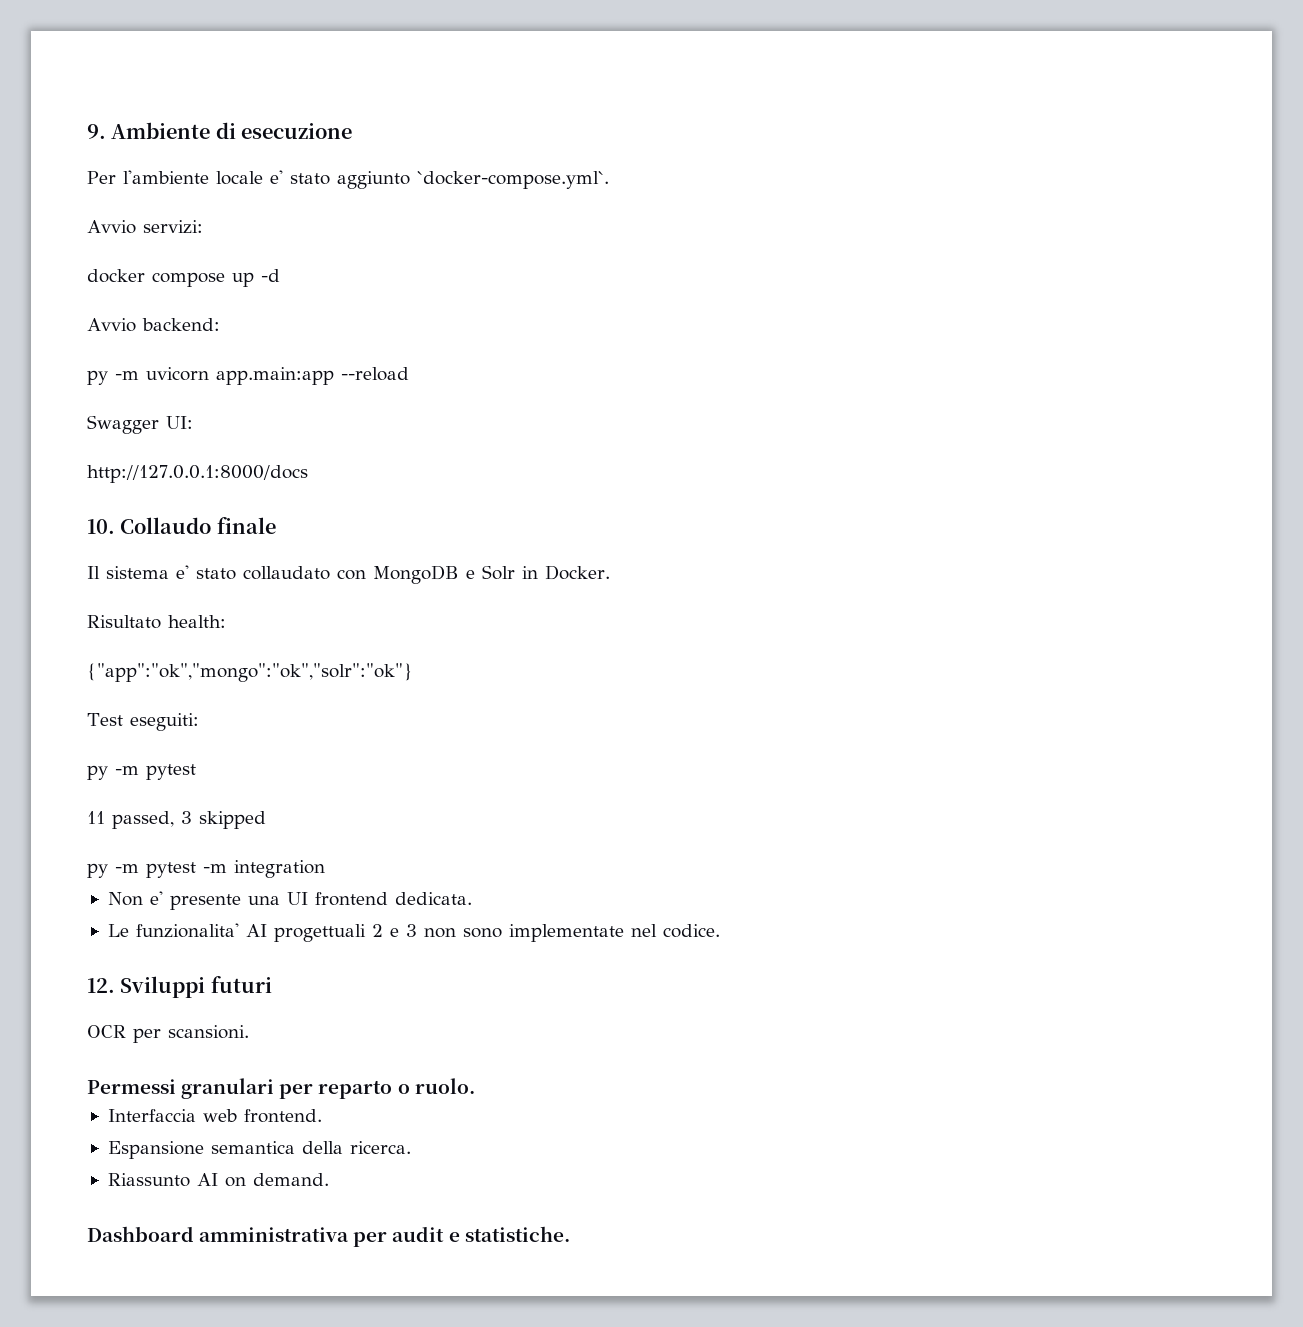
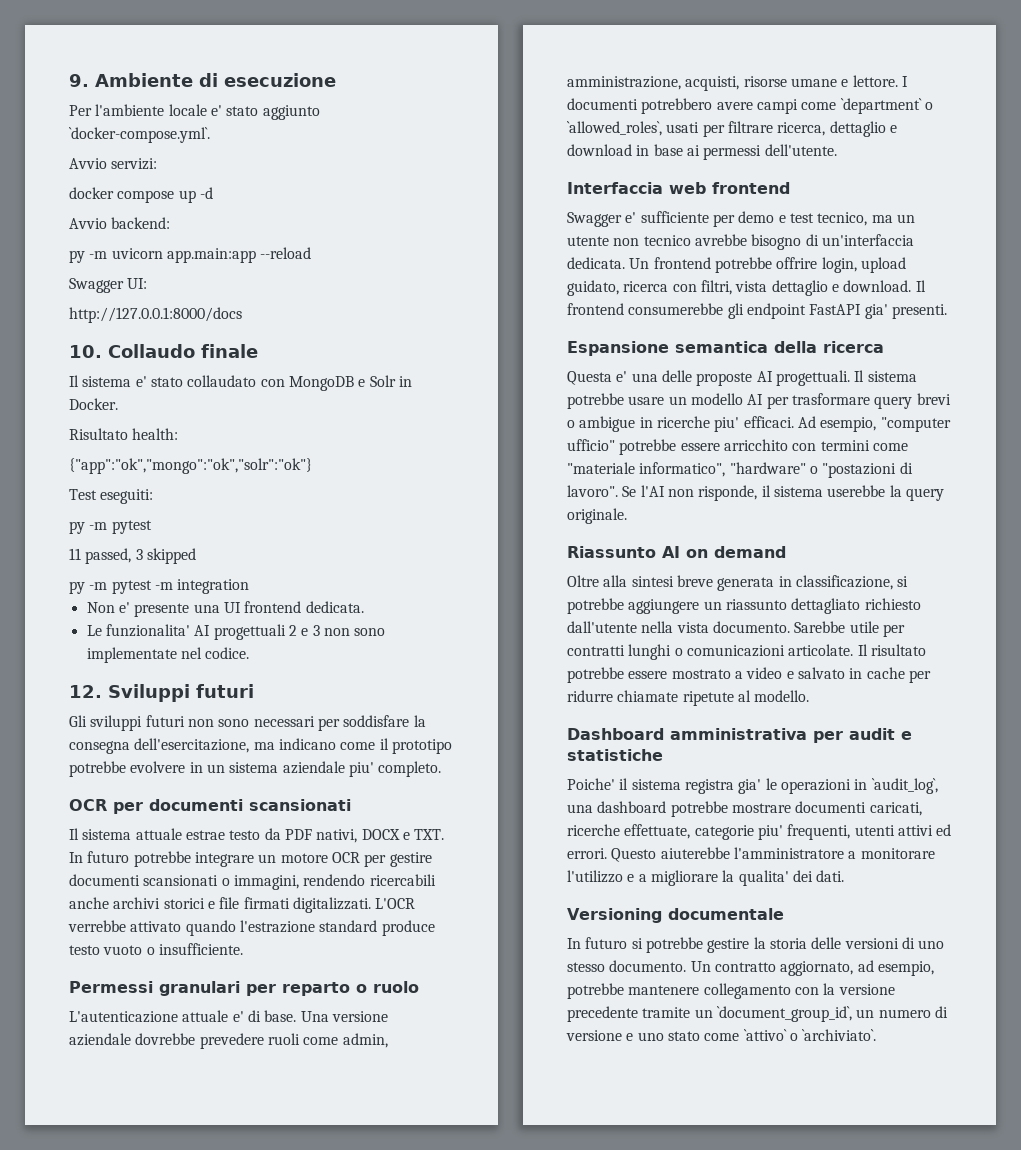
- OCR per scansioni.
+ Gli sviluppi futuri non sono necessari per soddisfare la consegna dell'esercitazione, ma indicano come il prototipo potrebbe evolvere in un sistema aziendale piu' completo.
+ OCR per documenti scansionati
+ Il sistema attuale estrae testo da PDF nativi, DOCX e TXT. In futuro potrebbe integrare un motore OCR per gestire documenti scansionati o immagini, rendendo ricercabili anche archivi storici e file firmati digitalizzati. L'OCR verrebbe attivato quando l'estrazione standard produce testo vuoto o insufficiente.
- Permessi granulari per reparto o ruolo.
- Interfaccia web frontend.
- Espansione semantica della ricerca.
- Riassunto AI on demand.
+ Permessi granulari per reparto o ruolo
+ L'autenticazione attuale e' di base. Una versione aziendale dovrebbe prevedere ruoli come admin, amministrazione, acquisti, risorse umane e lettore. I documenti potrebbero avere campi come `department` o `allowed_roles`, usati per filtrare ricerca, dettaglio e download in base ai permessi dell'utente.
+ Interfaccia web frontend
+ Swagger e' sufficiente per demo e test tecnico, ma un utente non tecnico avrebbe bisogno di un'interfaccia dedicata. Un frontend potrebbe offrire login, upload guidato, ricerca con filtri, vista dettaglio e download. Il frontend consumerebbe gli endpoint FastAPI gia' presenti.
+ Espansione semantica della ricerca
+ Questa e' una delle proposte AI progettuali. Il sistema potrebbe usare un modello AI per trasformare query brevi o ambigue in ricerche piu' efficaci. Ad esempio, "computer ufficio" potrebbe essere arricchito con termini come "materiale informatico", "hardware" o "postazioni di lavoro". Se l'AI non risponde, il sistema userebbe la query originale.
+ Riassunto AI on demand
+ Oltre alla sintesi breve generata in classificazione, si potrebbe aggiungere un riassunto dettagliato richiesto dall'utente nella vista documento. Sarebbe utile per contratti lunghi o comunicazioni articolate. Il risultato potrebbe essere mostrato a video e salvato in cache per ridurre chiamate ripetute al modello.
- Dashboard amministrativa per audit e statistiche.
+ Dashboard amministrativa per audit e statistiche
+ Poiche' il sistema registra gia' le operazioni in `audit_log`, una dashboard potrebbe mostrare documenti caricati, ricerche effettuate, categorie piu' frequenti, utenti attivi ed errori. Questo aiuterebbe l'amministratore a monitorare l'utilizzo e a migliorare la qualita' dei dati.
+ Versioning documentale
+ In futuro si potrebbe gestire la storia delle versioni di uno stesso documento. Un contratto aggiornato, ad esempio, potrebbe mantenere collegamento con la versione precedente tramite un `document_group_id`, un numero di versione e uno stato come `attivo` o `archiviato`.

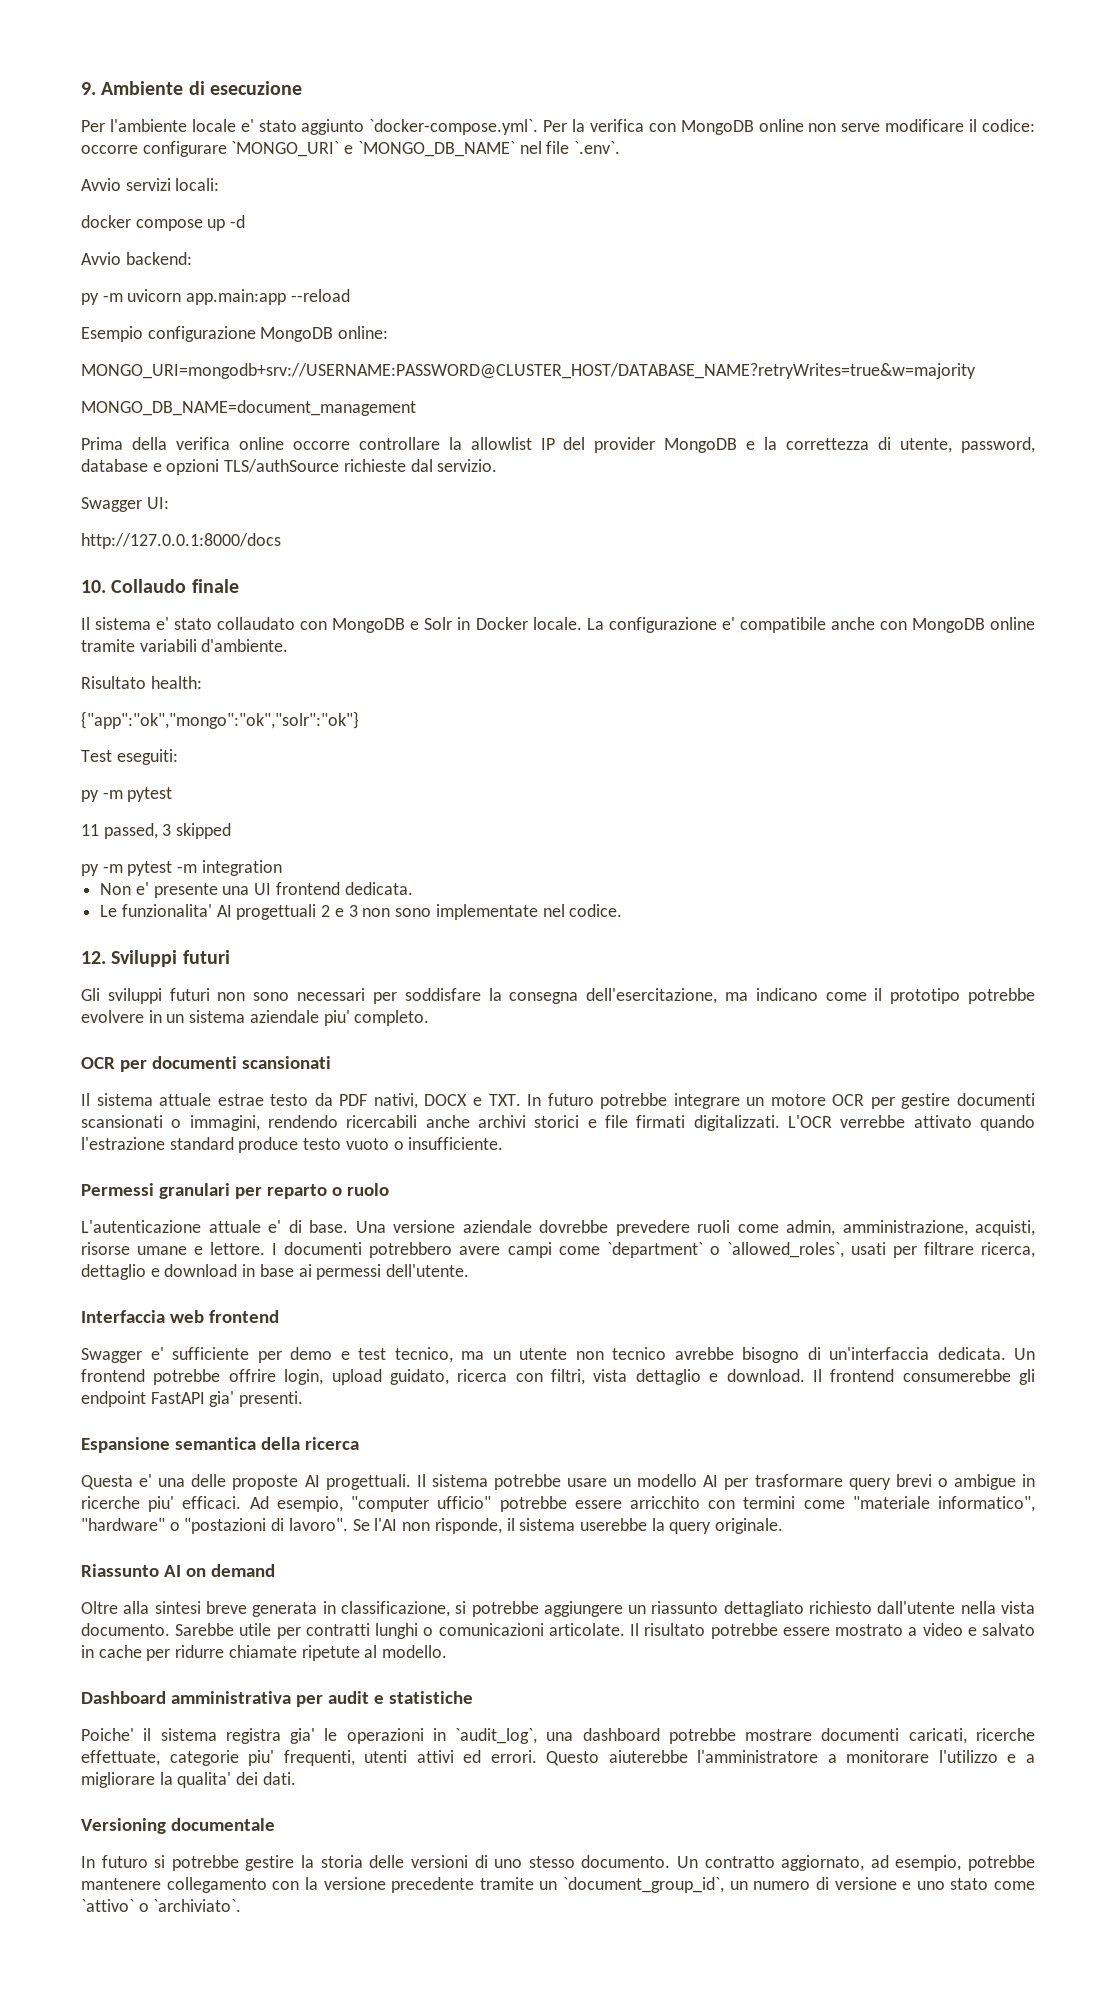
- Per l'ambiente locale e' stato aggiunto `docker-compose.yml`.
- Avvio servizi:
+ Per l'ambiente locale e' stato aggiunto `docker-compose.yml`. Per la verifica con MongoDB online non serve modificare il codice: occorre configurare `MONGO_URI` e `MONGO_DB_NAME` nel file `.env`.
+ Avvio servizi locali:
+ Esempio configurazione MongoDB online:
+ MONGO_URI=mongodb+srv://USERNAME:PASSWORD@CLUSTER_HOST/DATABASE_NAME?retryWrites=true&w=majority
+ MONGO_DB_NAME=document_management
+ Prima della verifica online occorre controllare la allowlist IP del provider MongoDB e la correttezza di utente, password, database e opzioni TLS/authSource richieste dal servizio.
- Il sistema e' stato collaudato con MongoDB e Solr in Docker.
+ Il sistema e' stato collaudato con MongoDB e Solr in Docker locale. La configurazione e' compatibile anche con MongoDB online tramite variabili d'ambiente.

